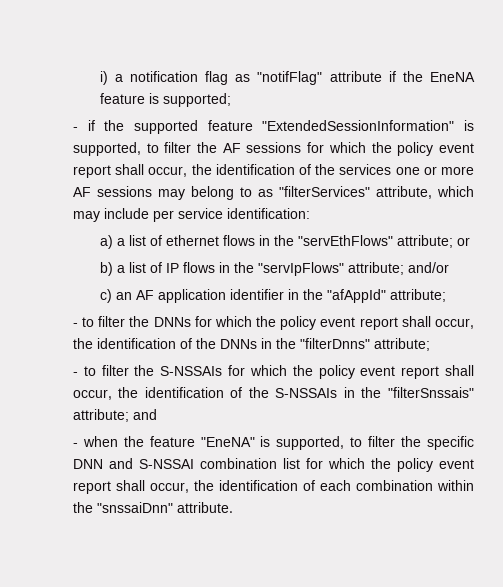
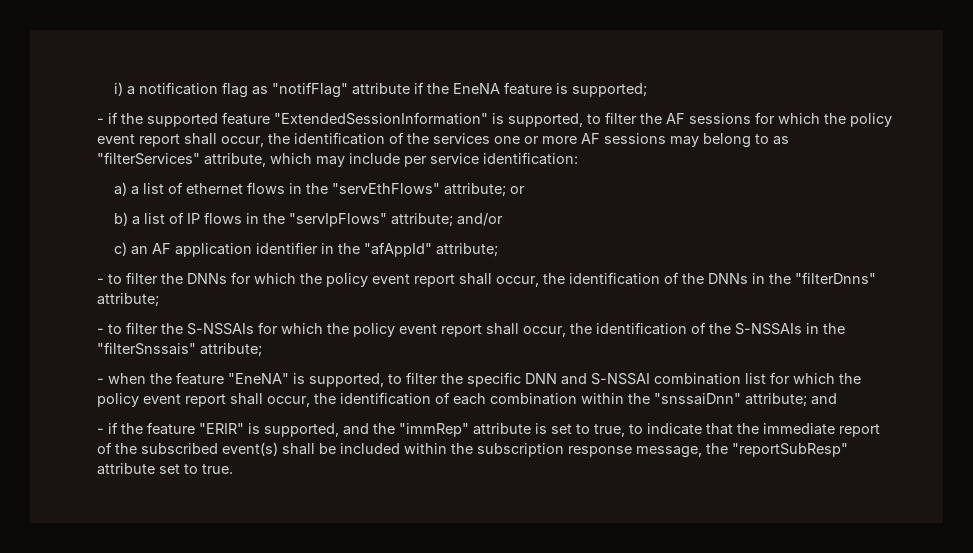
- - to filter the S-NSSAIs for which the policy event report shall occur, the identification of the S-NSSAIs in the "filterSnssais" attribute; and
+ - to filter the S-NSSAIs for which the policy event report shall occur, the identification of the S-NSSAIs in the "filterSnssais" attribute;
- - when the feature "EneNA" is supported, to filter the specific DNN and S-NSSAI combination list for which the policy event report shall occur, the identification of each combination within the "snssaiDnn" attribute.
+ - when the feature "EneNA" is supported, to filter the specific DNN and S-NSSAI combination list for which the policy event report shall occur, the identification of each combination within the "snssaiDnn" attribute; and
+ - if the feature "ERIR" is supported, and the "immRep" attribute is set to true, to indicate that the immediate report of the subscribed event(s) shall be included within the subscription response message, the "reportSubResp" attribute set to true.

